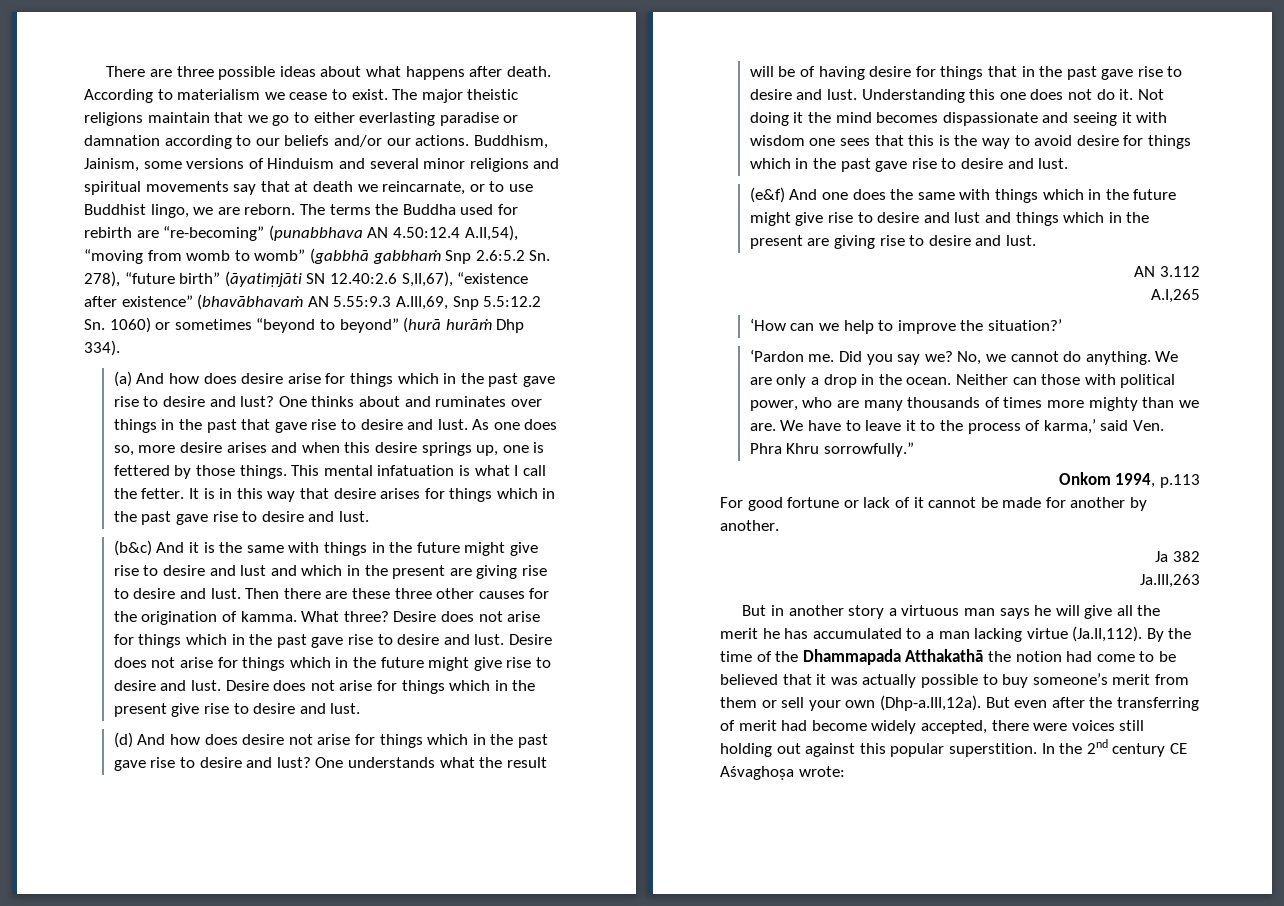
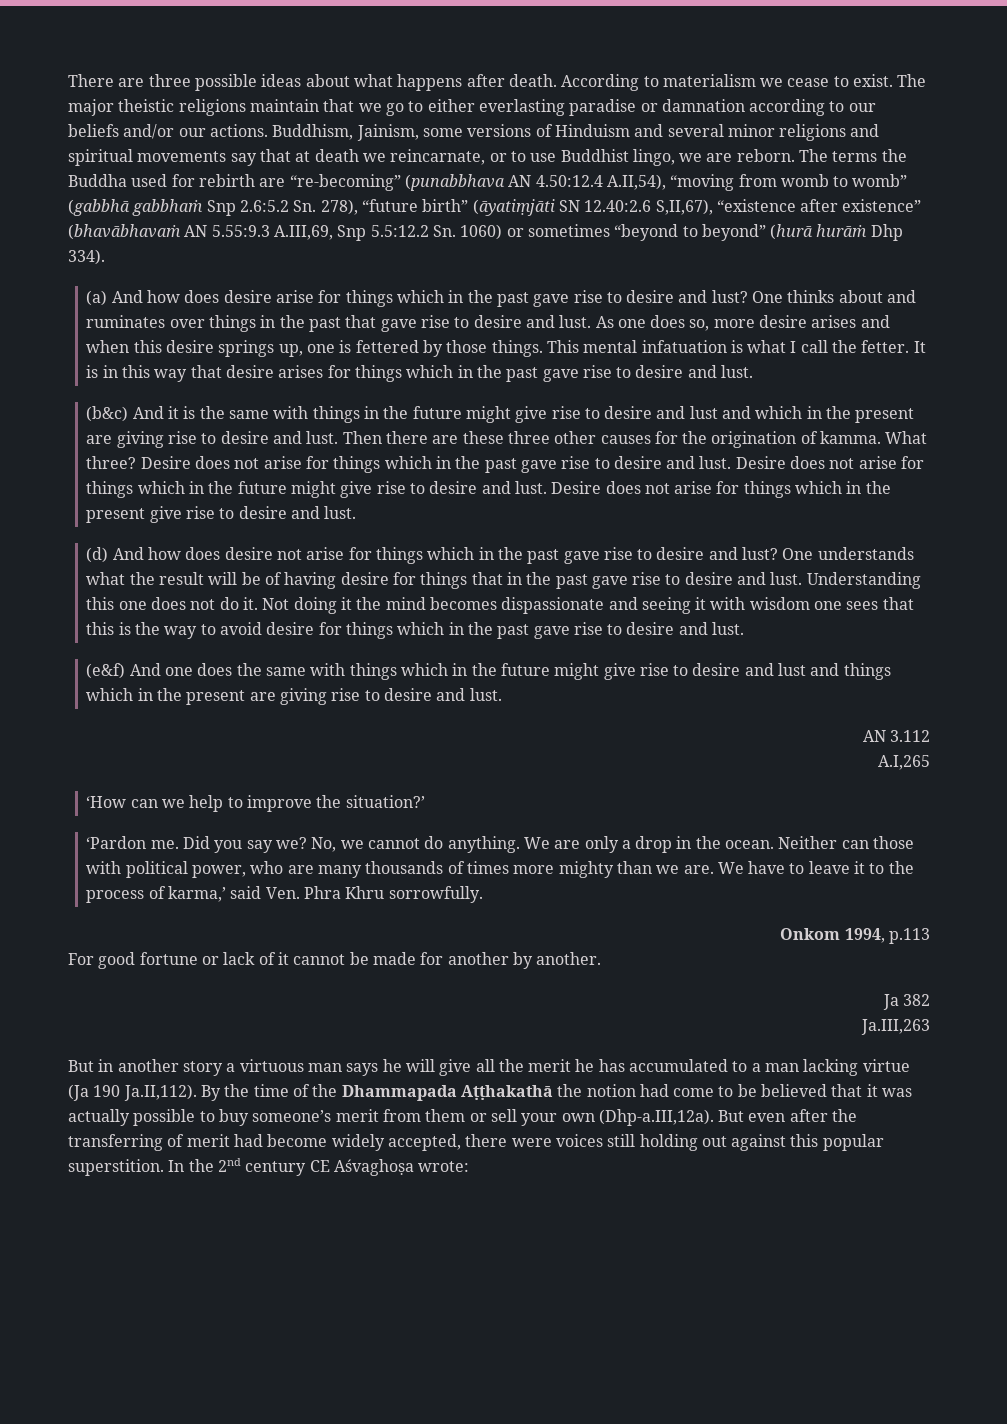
- We have to leave it to the process of karma,’ said Ven. Phra Khru sorrowfully.”
+ We have to leave it to the process of karma,’ said Ven. Phra Khru sorrowfully.
- But in another story a virtuous man says he will give all the merit he has accumulated to a man lacking virtue (Ja.II,112). By the time of the Dhammapada Atthakathā the notion had come to be believed that it was actually possible to buy someone’s merit from them or sell your own (Dhp-a.III,12a). But even after the transferring of merit had become widely accepted, there were voices still holding out against this popular superstition.
+ But in another story a virtuous man says he will give all the merit he has accumulated to a man lacking virtue (Ja 190 Ja.II,112). By the time of the Dhammapada Aṭṭhakathā the notion had come to be believed that it was actually possible to buy someone’s merit from them or sell your own (Dhp-a.III,12a). But even after the transferring of merit had become widely accepted, there were voices still holding out against this popular superstition.

